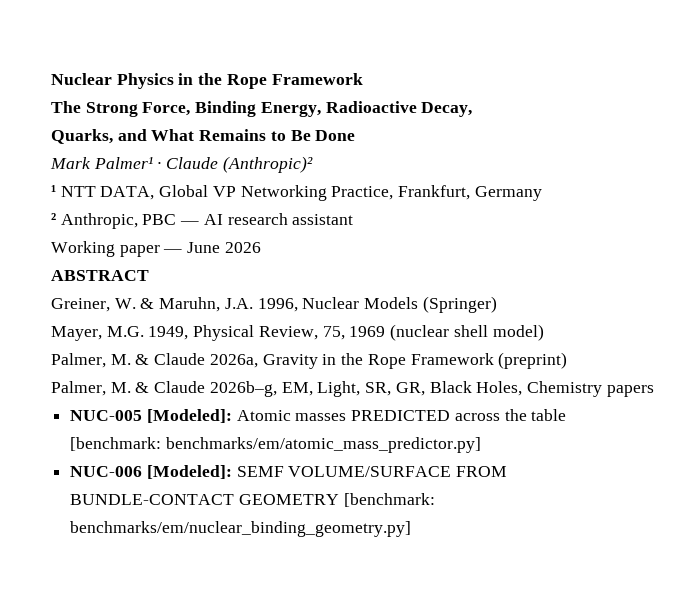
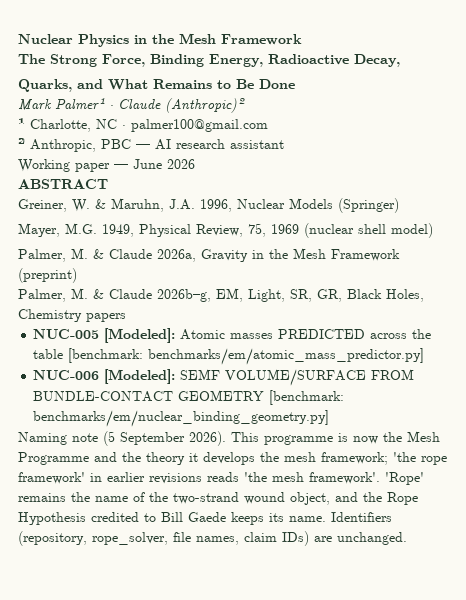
- Nuclear Physics in the Rope Framework
+ Nuclear Physics in the Mesh Framework
- ¹ NTT DATA, Global VP Networking Practice, Frankfurt, Germany
+ ¹ Charlotte, NC · palmer100@gmail.com
- Palmer, M. & Claude 2026a, Gravity in the Rope Framework (preprint)
+ Palmer, M. & Claude 2026a, Gravity in the Mesh Framework (preprint)
+ Naming note (5 September 2026). This programme is now the Mesh Programme and the theory it develops the mesh framework; 'the rope framework' in earlier revisions reads 'the mesh framework'. 'Rope' remains the name of the two-strand wound object, and the Rope Hypothesis credited to Bill Gaede keeps its name. Identifiers (repository, rope_solver, file names, claim IDs) are unchanged.

